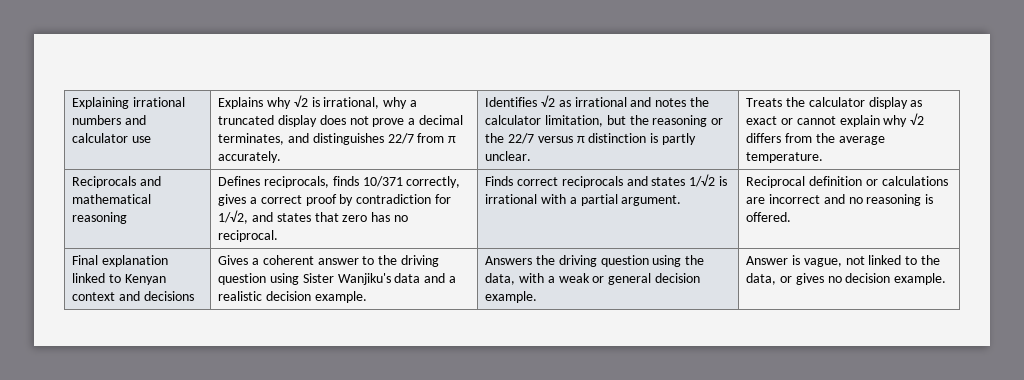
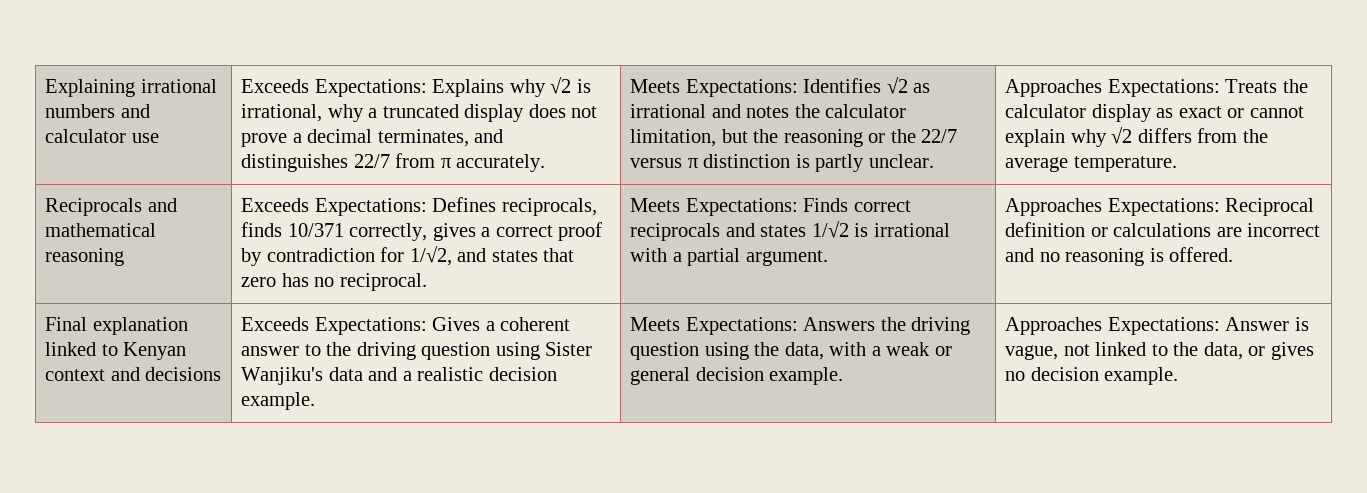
- Explains why √2 is irrational, why a truncated display does not prove a decimal terminates, and distinguishes 22/7 from π accurately.
+ Exceeds Expectations: Explains why √2 is irrational, why a truncated display does not prove a decimal terminates, and distinguishes 22/7 from π accurately.
- Identifies √2 as irrational and notes the calculator limitation, but the reasoning or the 22/7 versus π distinction is partly unclear.
+ Meets Expectations: Identifies √2 as irrational and notes the calculator limitation, but the reasoning or the 22/7 versus π distinction is partly unclear.
- Treats the calculator display as exact or cannot explain why √2 differs from the average temperature.
+ Approaches Expectations: Treats the calculator display as exact or cannot explain why √2 differs from the average temperature.
- Defines reciprocals, finds 10/371 correctly, gives a correct proof by contradiction for 1/√2, and states that zero has no reciprocal.
+ Exceeds Expectations: Defines reciprocals, finds 10/371 correctly, gives a correct proof by contradiction for 1/√2, and states that zero has no reciprocal.
- Finds correct reciprocals and states 1/√2 is irrational with a partial argument.
+ Meets Expectations: Finds correct reciprocals and states 1/√2 is irrational with a partial argument.
- Reciprocal definition or calculations are incorrect and no reasoning is offered.
+ Approaches Expectations: Reciprocal definition or calculations are incorrect and no reasoning is offered.
- Gives a coherent answer to the driving question using Sister Wanjiku's data and a realistic decision example.
+ Exceeds Expectations: Gives a coherent answer to the driving question using Sister Wanjiku's data and a realistic decision example.
- Answers the driving question using the data, with a weak or general decision example.
+ Meets Expectations: Answers the driving question using the data, with a weak or general decision example.
- Answer is vague, not linked to the data, or gives no decision example.
+ Approaches Expectations: Answer is vague, not linked to the data, or gives no decision example.

